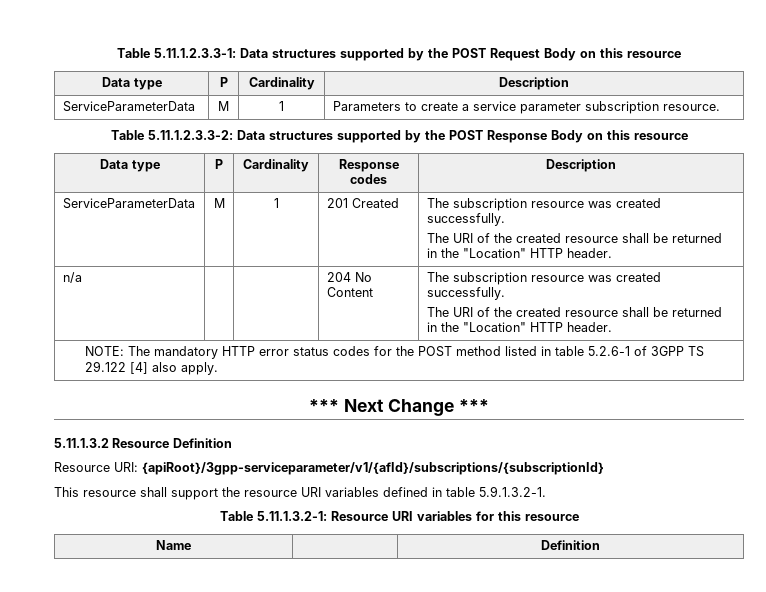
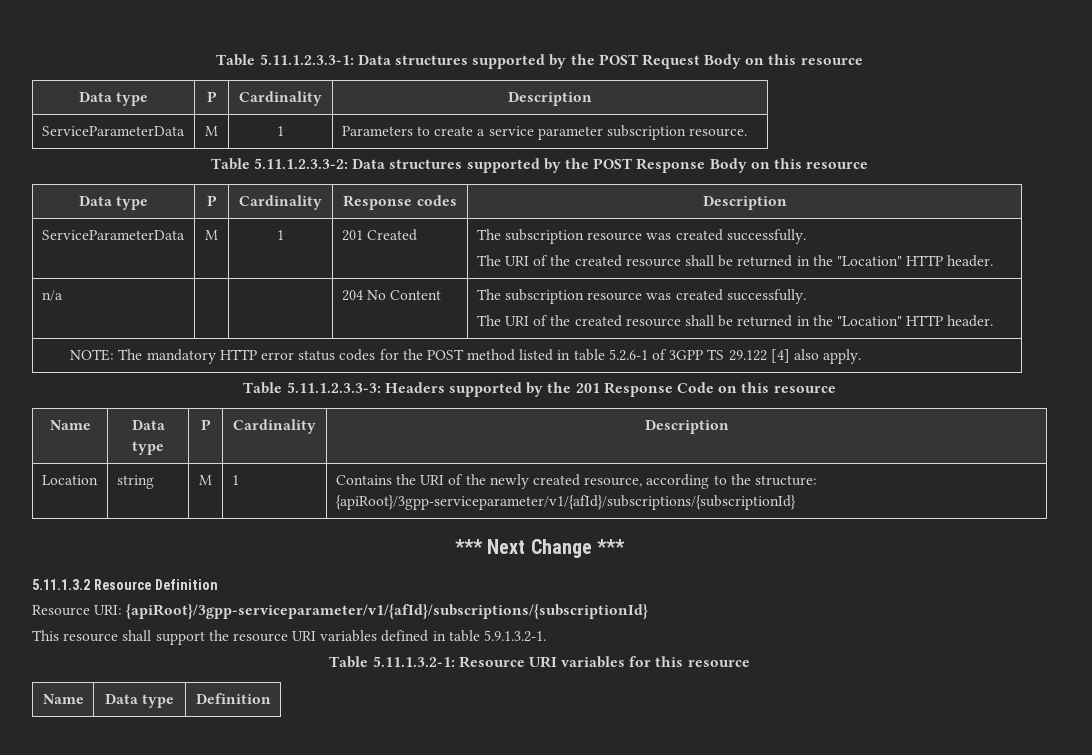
+ Table 5.11.1.2.3.3-3: Headers supported by the 201 Response Code on this resource
+ Name | Data type | P | Cardinality | Description
+ Location | string | M | 1 | Contains the URI of the newly created resource, according to the structure: {apiRoot}/3gpp-serviceparameter/v1/{afId}/subscriptions/{subscriptionId}
- Name | | Definition
+ Name | Data type | Definition

